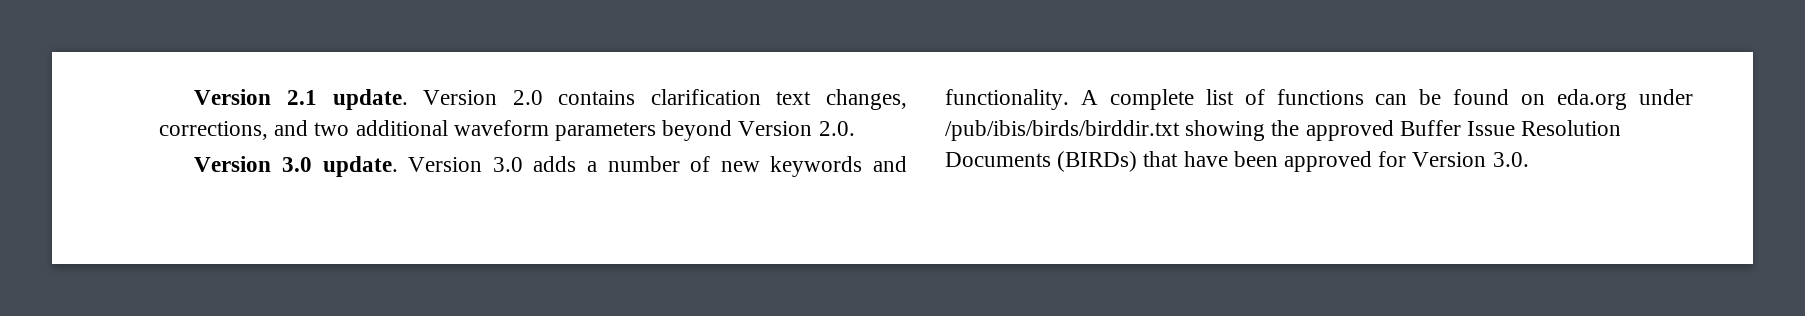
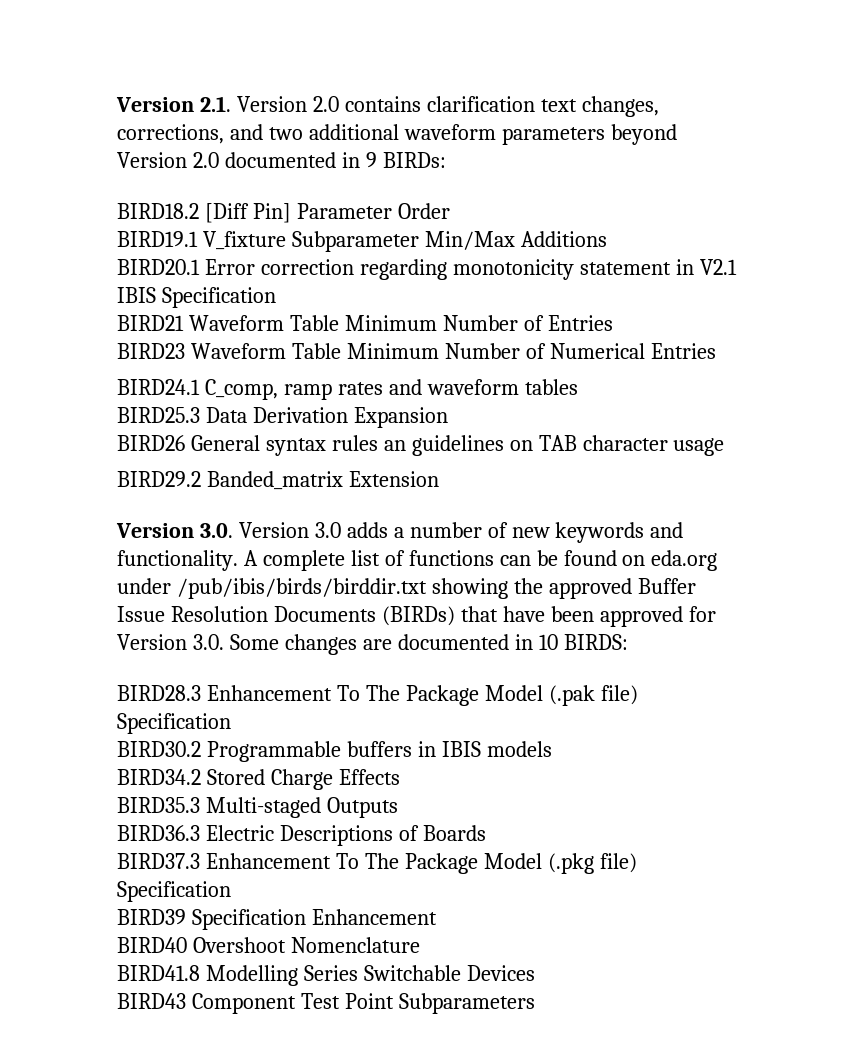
- Version 2.1 update. Version 2.0 contains clarification text changes, corrections, and two additional waveform parameters beyond Version 2.0.
- Version 3.0 update. Version 3.0 adds a number of new keywords and functionality.
+ Version 2.1. Version 2.0 contains clarification text changes, corrections, and two additional waveform parameters beyond Version 2.0 documented in 9 BIRDs:
+ BIRD18.2 [Diff Pin] Parameter Order
+ BIRD19.1 V_fixture Subparameter Min/Max Additions
+ BIRD20.1 Error correction regarding monotonicity statement in V2.1 IBIS Specification
+ BIRD21 Waveform Table Minimum Number of Entries
+ BIRD23 Waveform Table Minimum Number of Numerical Entries
+ BIRD24.1 C_comp, ramp rates and waveform tables
+ BIRD25.3 Data Derivation Expansion
+ BIRD26 General syntax rules an guidelines on TAB character usage
+ BIRD29.2 Banded_matrix Extension
+ Version 3.0. Version 3.0 adds a number of new keywords and functionality.
- A complete list of functions can be found on eda.org under /pub/ibis/birds/birddir.txt showing the approved Buffer Issue Resolution Documents (BIRDs) that have been approved for Version 3.0.
+ A complete list of functions can be found on eda.org under /pub/ibis/birds/birddir.txt showing the approved Buffer Issue Resolution Documents (BIRDs) that have been approved for Version 3.0. Some changes are documented in 10 BIRDS:
+ BIRD28.3 Enhancement To The Package Model (.pak file) Specification
+ BIRD30.2 Programmable buffers in IBIS models
+ BIRD34.2 Stored Charge Effects
+ BIRD35.3 Multi-staged Outputs
+ BIRD36.3 Electric Descriptions of Boards
+ BIRD37.3 Enhancement To The Package Model (.pkg file) Specification
+ BIRD39 Specification Enhancement
+ BIRD40 Overshoot Nomenclature
+ BIRD41.8 Modelling Series Switchable Devices
+ BIRD43 Component Test Point Subparameters

